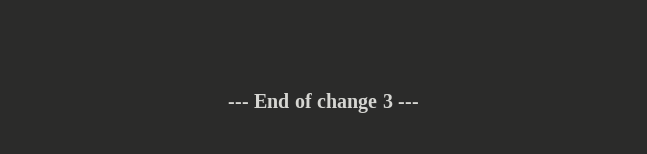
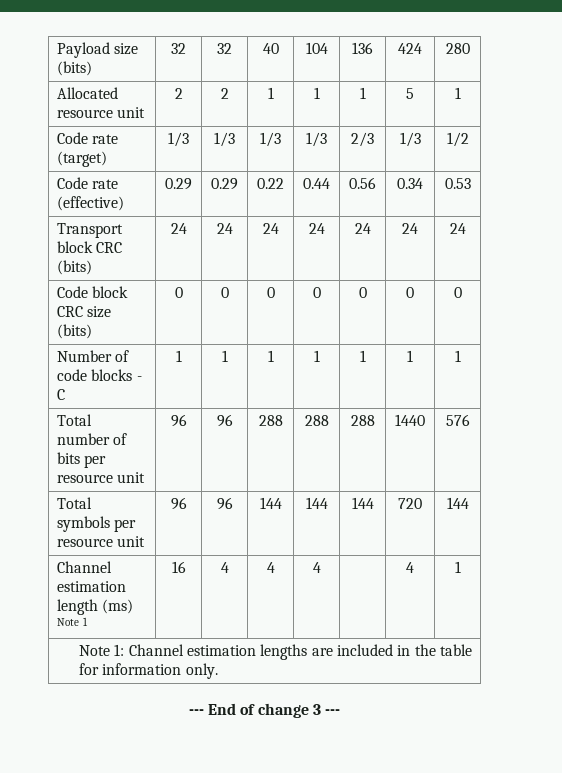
+ Payload size (bits) | 32 | 32 | 40 | 104 | 136 | 424 | 280
+ Allocated resource unit | 2 | 2 | 1 | 1 | 1 | 5 | 1
+ Code rate (target) | 1/3 | 1/3 | 1/3 | 1/3 | 2/3 | 1/3 | 1/2
+ Code rate (effective) | 0.29 | 0.29 | 0.22 | 0.44 | 0.56 | 0.34 | 0.53
+ Transport block CRC (bits) | 24 | 24 | 24 | 24 | 24 | 24 | 24
+ Code block CRC size (bits) | 0 | 0 | 0 | 0 | 0 | 0 | 0
+ Number of code blocks - C | 1 | 1 | 1 | 1 | 1 | 1 | 1
+ Total number of bits per resource unit | 96 | 96 | 288 | 288 | 288 | 1440 | 576
+ Total symbols per resource unit | 96 | 96 | 144 | 144 | 144 | 720 | 144
+ Channel estimation length (ms) Note 1 | 16 | 4 | 4 | 4 | | 4 | 1
+ Note 1: Channel estimation lengths are included in the table for information only.

